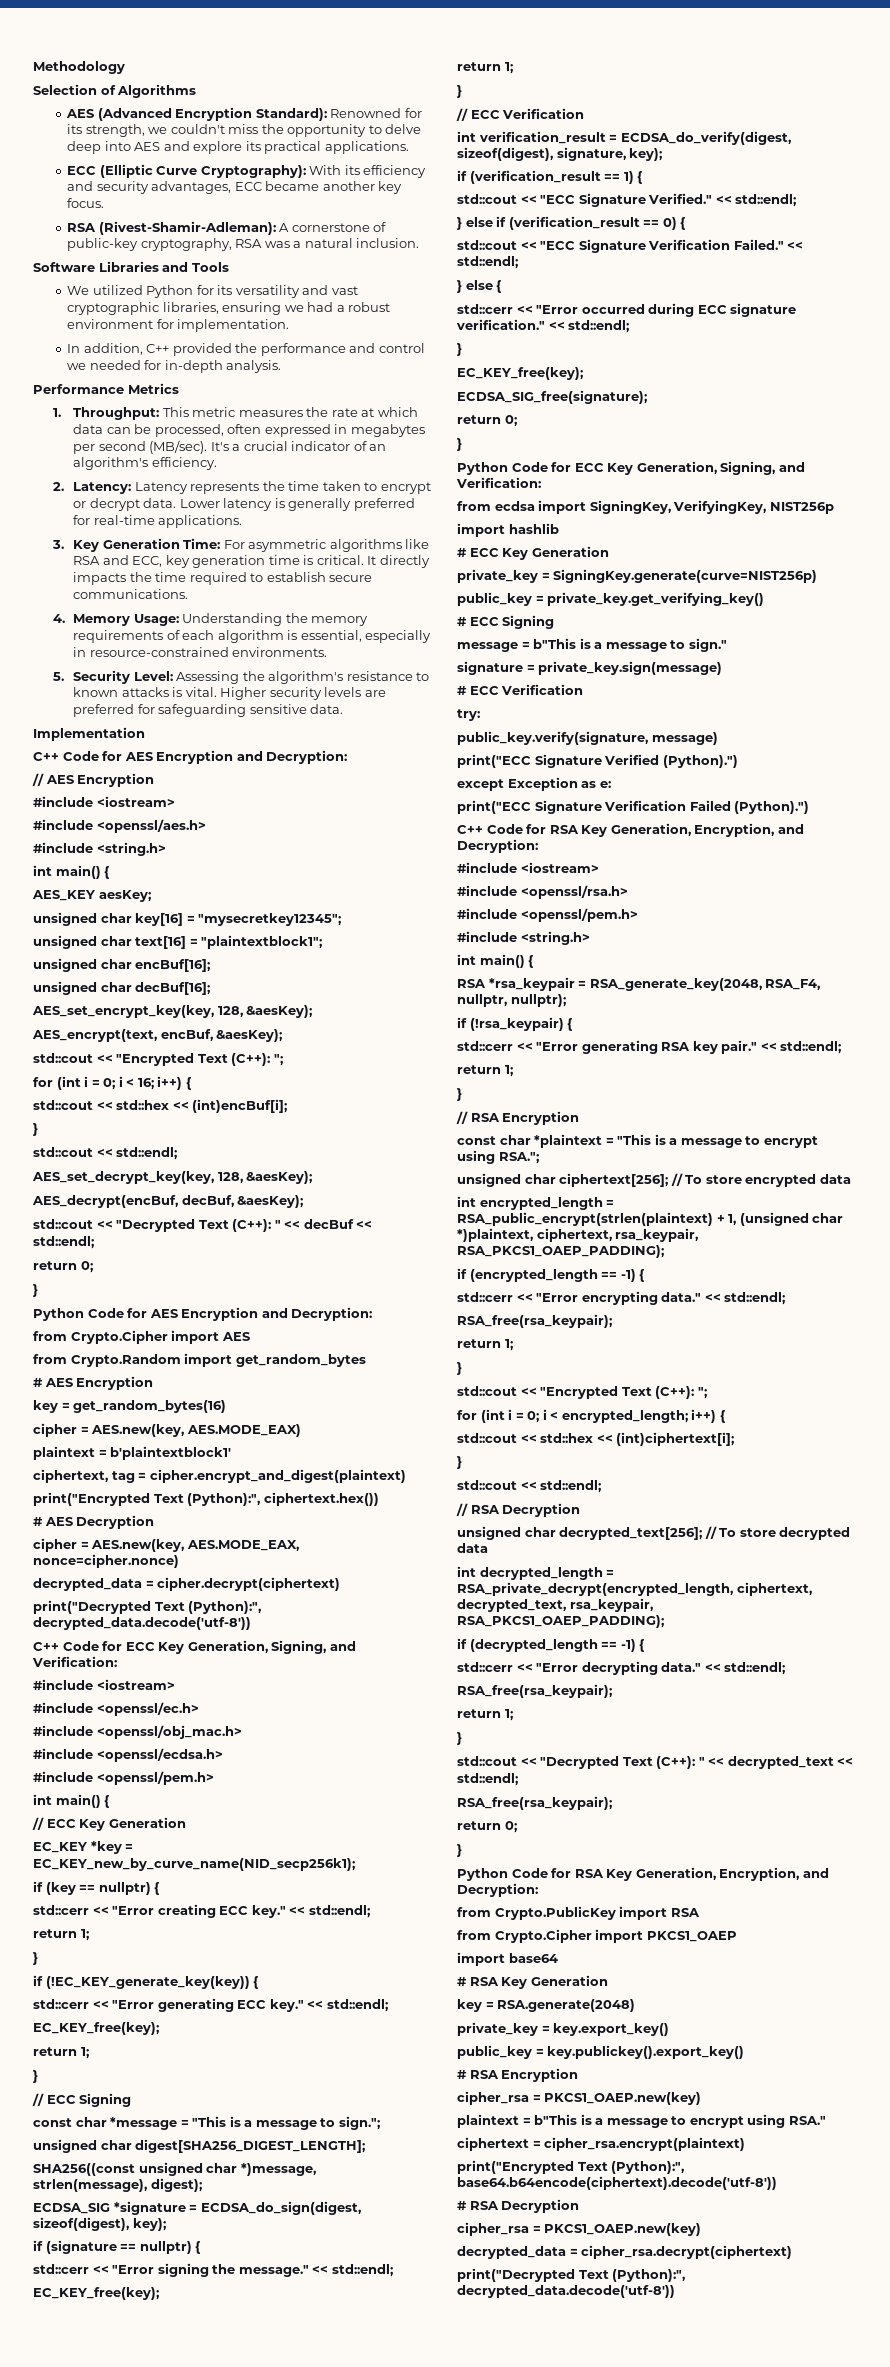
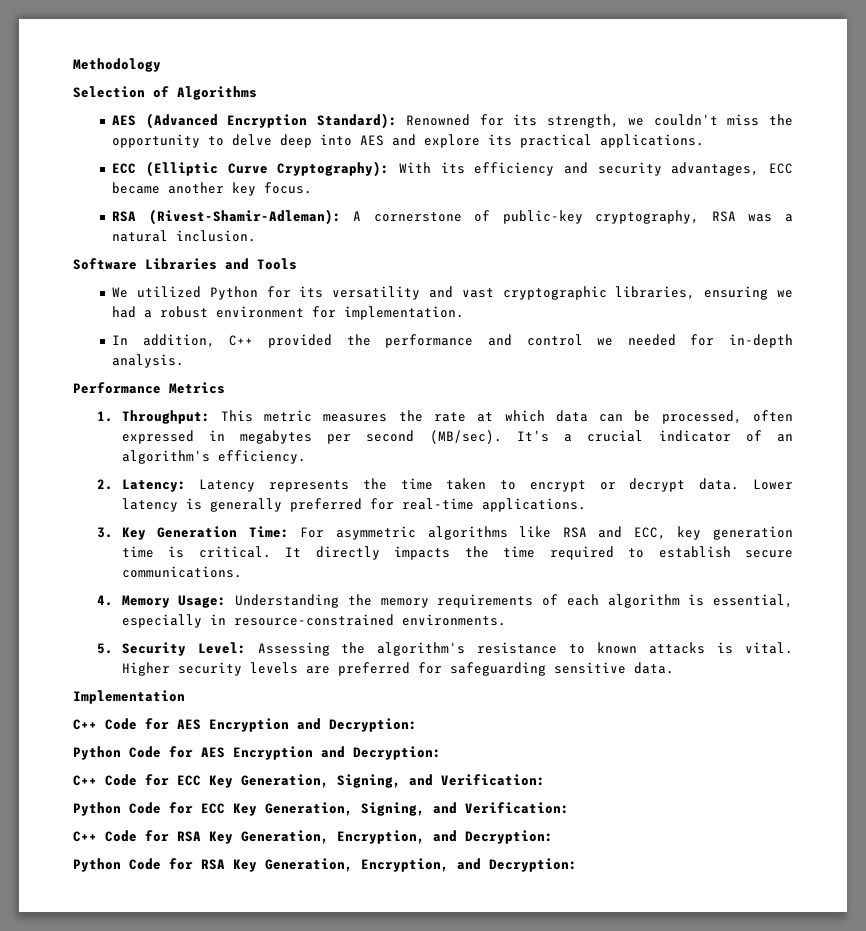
- // AES Encryption
- #include <iostream>
- #include <openssl/aes.h>
- #include <string.h>
- int main() {
- AES_KEY aesKey;
- unsigned char key[16] = "mysecretkey12345";
- unsigned char text[16] = "plaintextblock1";
- unsigned char encBuf[16];
- unsigned char decBuf[16];
- AES_set_encrypt_key(key, 128, &aesKey);
- AES_encrypt(text, encBuf, &aesKey);
- std::cout << "Encrypted Text (C++): ";
- for (int i = 0; i < 16; i++) {
- std::cout << std::hex << (int)encBuf[i];
- }
- std::cout << std::endl;
- AES_set_decrypt_key(key, 128, &aesKey);
- AES_decrypt(encBuf, decBuf, &aesKey);
- std::cout << "Decrypted Text (C++): " << decBuf << std::endl;
- return 0;
- }
- from Crypto.Cipher import AES
- from Crypto.Random import get_random_bytes
- # AES Encryption
- key = get_random_bytes(16)
- cipher = AES.new(key, AES.MODE_EAX)
- plaintext = b'plaintextblock1'
- ciphertext, tag = cipher.encrypt_and_digest(plaintext)
- print("Encrypted Text (Python):", ciphertext.hex())
- # AES Decryption
- cipher = AES.new(key, AES.MODE_EAX, nonce=cipher.nonce)
- decrypted_data = cipher.decrypt(ciphertext)
- print("Decrypted Text (Python):", decrypted_data.decode('utf-8'))
  C++ Code for ECC Key Generation, Signing, and Verification:
- #include <iostream>
- #include <openssl/ec.h>
- #include <openssl/obj_mac.h>
- #include <openssl/ecdsa.h>
- #include <openssl/pem.h>
- int main() {
- // ECC Key Generation
- EC_KEY *key = EC_KEY_new_by_curve_name(NID_secp256k1);
- if (key == nullptr) {
- std::cerr << "Error creating ECC key." << std::endl;
- return 1;
- }
- if (!EC_KEY_generate_key(key)) {
- std::cerr << "Error generating ECC key." << std::endl;
- EC_KEY_free(key);
- return 1;
- }
- // ECC Signing
- const char *message = "This is a message to sign.";
- unsigned char digest[SHA256_DIGEST_LENGTH];
- SHA256((const unsigned char *)message, strlen(message), digest);
- ECDSA_SIG *signature = ECDSA_do_sign(digest, sizeof(digest), key);
- if (signature == nullptr) {
- std::cerr << "Error signing the message." << std::endl;
- EC_KEY_free(key);
- return 1;
- }
- // ECC Verification
- int verification_result = ECDSA_do_verify(digest, sizeof(digest), signature, key);
- if (verification_result == 1) {
- std::cout << "ECC Signature Verified." << std::endl;
- } else if (verification_result == 0) {
- std::cout << "ECC Signature Verification Failed." << std::endl;
- } else {
- std::cerr << "Error occurred during ECC signature verification." << std::endl;
- }
- EC_KEY_free(key);
- ECDSA_SIG_free(signature);
- return 0;
- }
- from ecdsa import SigningKey, VerifyingKey, NIST256p
- import hashlib
- # ECC Key Generation
- private_key = SigningKey.generate(curve=NIST256p)
- public_key = private_key.get_verifying_key()
- # ECC Signing
- message = b"This is a message to sign."
- signature = private_key.sign(message)
- # ECC Verification
- try:
- public_key.verify(signature, message)
- print("ECC Signature Verified (Python).")
- except Exception as e:
- print("ECC Signature Verification Failed (Python).")
  C++ Code for RSA Key Generation, Encryption, and Decryption:
- #include <iostream>
- #include <openssl/rsa.h>
- #include <openssl/pem.h>
- #include <string.h>
- int main() {
- RSA *rsa_keypair = RSA_generate_key(2048, RSA_F4, nullptr, nullptr);
- if (!rsa_keypair) {
- std::cerr << "Error generating RSA key pair." << std::endl;
- return 1;
- }
- // RSA Encryption
- const char *plaintext = "This is a message to encrypt using RSA.";
- unsigned char ciphertext[256]; // To store encrypted data
- int encrypted_length = RSA_public_encrypt(strlen(plaintext) + 1, (unsigned char *)plaintext, ciphertext, rsa_keypair, RSA_PKCS1_OAEP_PADDING);
- if (encrypted_length == -1) {
- std::cerr << "Error encrypting data." << std::endl;
- RSA_free(rsa_keypair);
- return 1;
- }
- std::cout << "Encrypted Text (C++): ";
- for (int i = 0; i < encrypted_length; i++) {
- std::cout << std::hex << (int)ciphertext[i];
- }
- std::cout << std::endl;
- // RSA Decryption
- unsigned char decrypted_text[256]; // To store decrypted data
- int decrypted_length = RSA_private_decrypt(encrypted_length, ciphertext, decrypted_text, rsa_keypair, RSA_PKCS1_OAEP_PADDING);
- if (decrypted_length == -1) {
- std::cerr << "Error decrypting data." << std::endl;
- RSA_free(rsa_keypair);
- return 1;
- }
- std::cout << "Decrypted Text (C++): " << decrypted_text << std::endl;
- RSA_free(rsa_keypair);
- return 0;
- }
- from Crypto.PublicKey import RSA
- from Crypto.Cipher import PKCS1_OAEP
- import base64
- # RSA Key Generation
- key = RSA.generate(2048)
- private_key = key.export_key()
- public_key = key.publickey().export_key()
- # RSA Encryption
- cipher_rsa = PKCS1_OAEP.new(key)
- plaintext = b"This is a message to encrypt using RSA."
- ciphertext = cipher_rsa.encrypt(plaintext)
- print("Encrypted Text (Python):", base64.b64encode(ciphertext).decode('utf-8'))
- # RSA Decryption
- cipher_rsa = PKCS1_OAEP.new(key)
- decrypted_data = cipher_rsa.decrypt(ciphertext)
- print("Decrypted Text (Python):", decrypted_data.decode('utf-8'))

